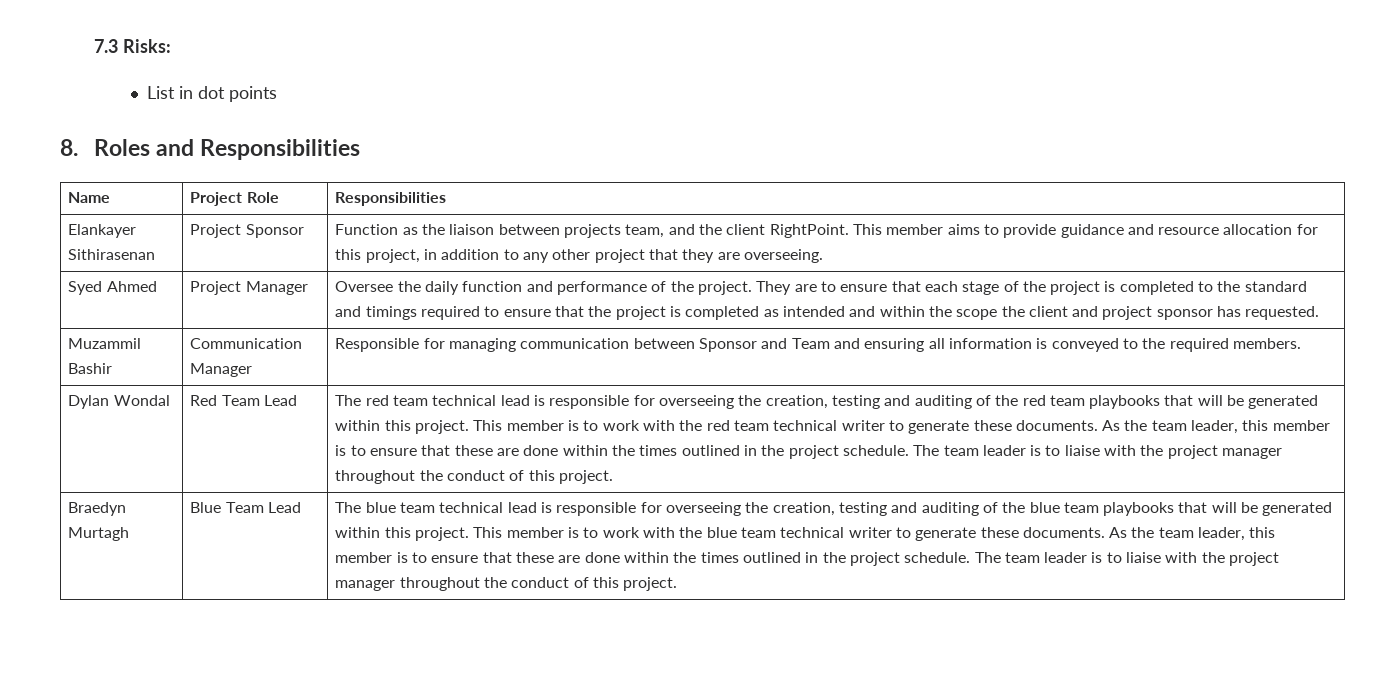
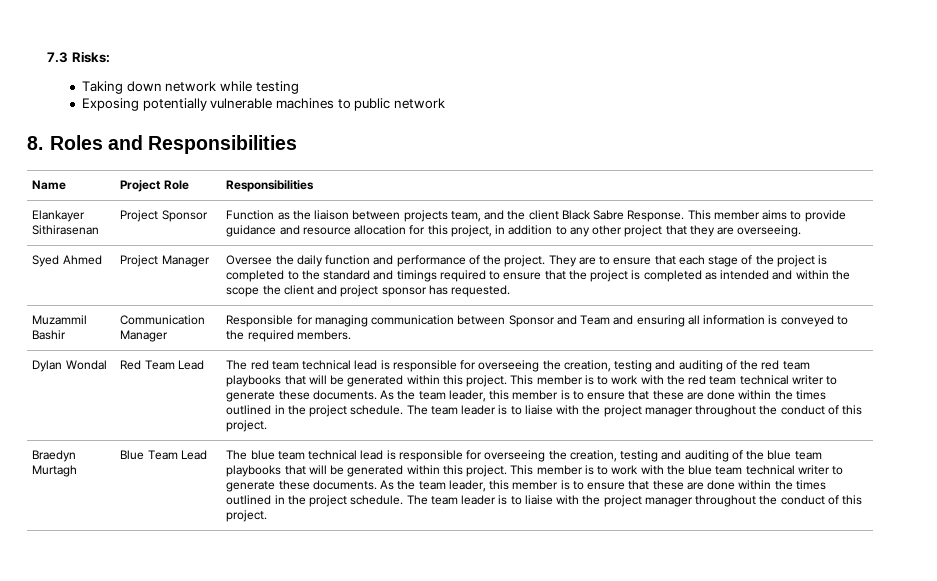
- List in dot points
+ Taking down network while testing
+ Exposing potentially vulnerable machines to public network
- Elankayer Sithirasenan | Project Sponsor | Function as the liaison between projects team, and the client RightPoint. This member aims to provide guidance and resource allocation for this project, in addition to any other project that they are overseeing.
+ Elankayer Sithirasenan | Project Sponsor | Function as the liaison between projects team, and the client Black Sabre Response. This member aims to provide guidance and resource allocation for this project, in addition to any other project that they are overseeing.

